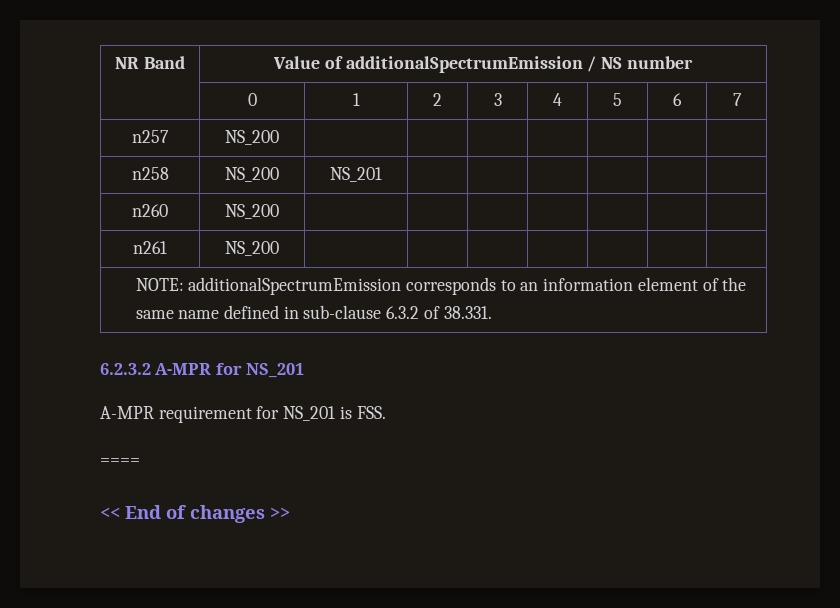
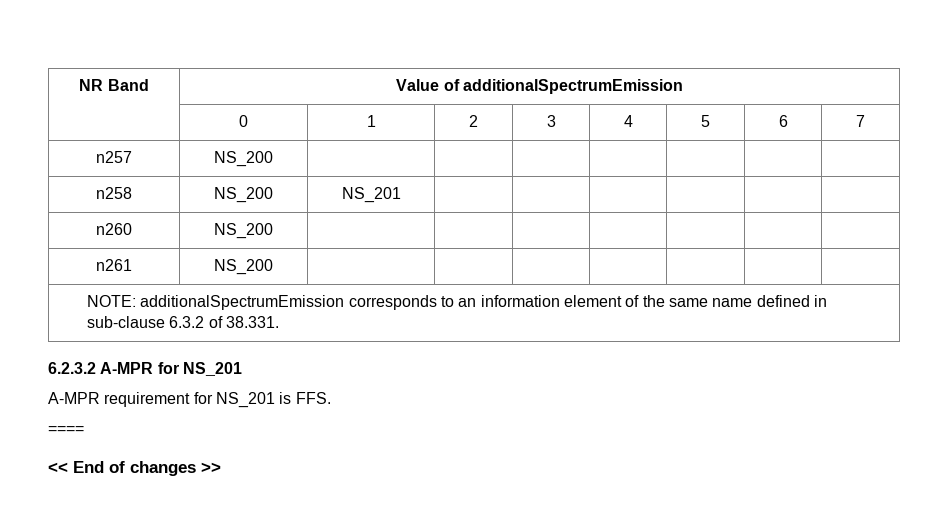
- NR Band | Value of additionalSpectrumEmission / NS number
+ NR Band | Value of additionalSpectrumEmission
- A-MPR requirement for NS_201 is FSS.
+ A-MPR requirement for NS_201 is FFS.

